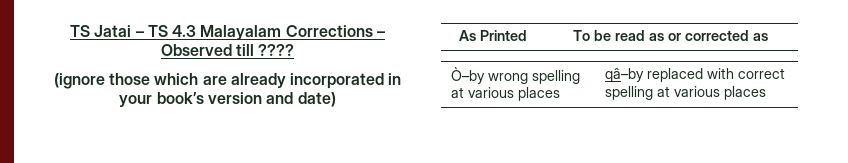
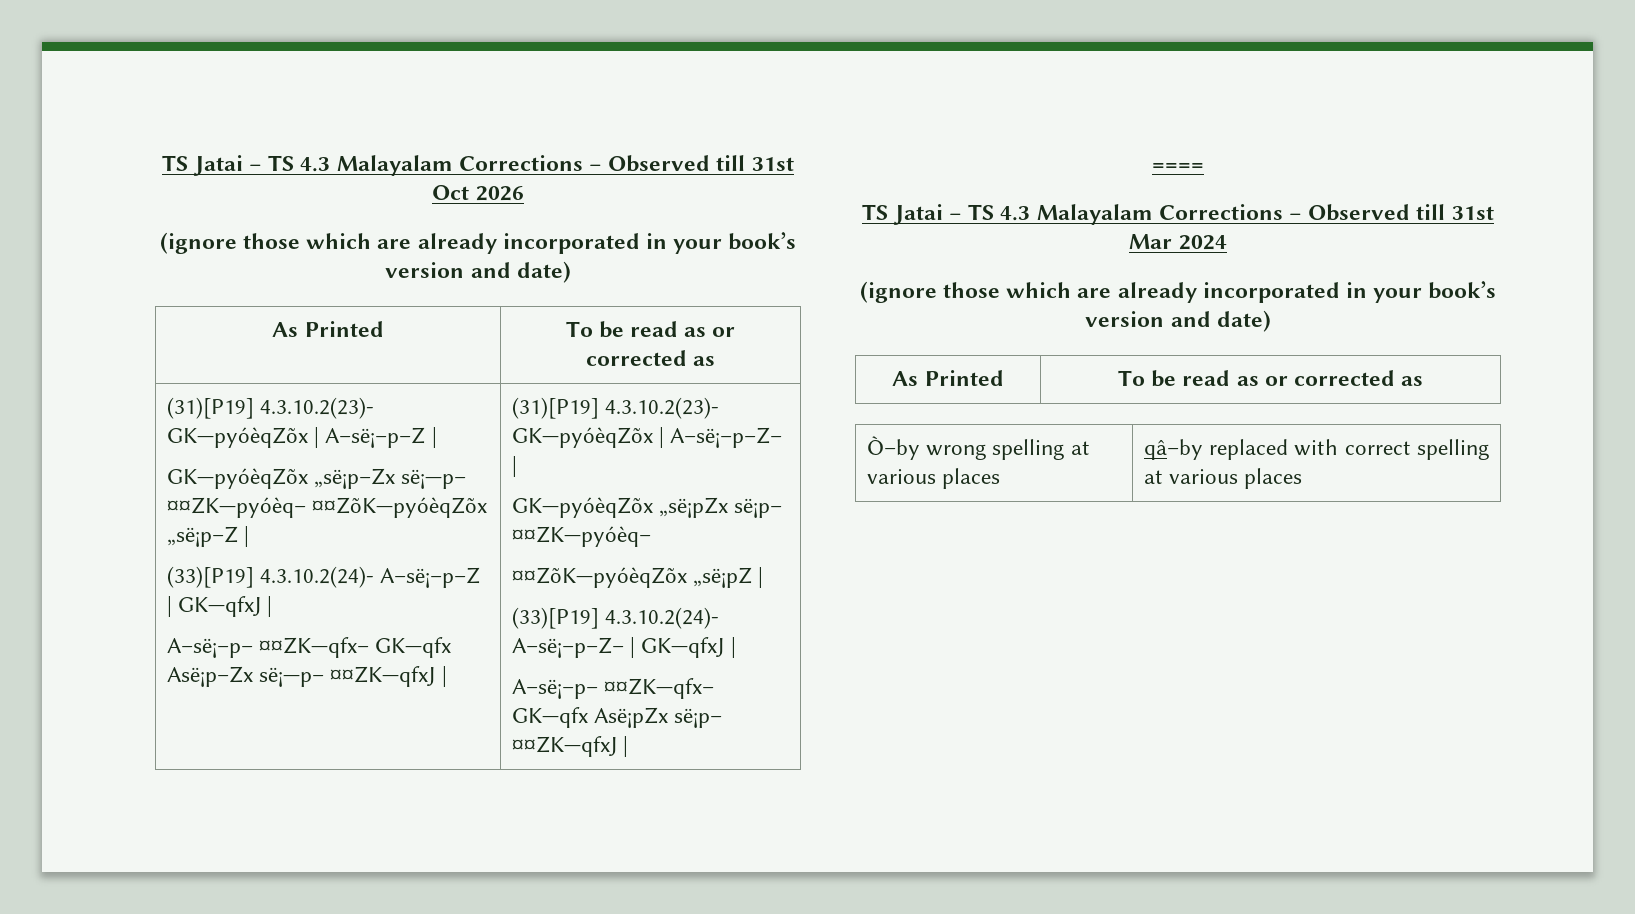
- TS Jatai – TS 4.3 Malayalam Corrections – Observed till ????
+ TS Jatai – TS 4.3 Malayalam Corrections – Observed till 31st Oct 2026
+ (ignore those which are already incorporated in your book’s version and date)
+ As Printed | To be read as or corrected as
+ (31)[P19] 4.3.10.2(23)- GK—pyóèqZõx | A–së¡–p–Z |
+ GK—pyóèqZõx „së¡p–Zx së¡—p– ¤¤ZK—pyóèq– ¤¤ZõK—pyóèqZõx „së¡p–Z |
+ (33)[P19] 4.3.10.2(24)- A–së¡–p–Z | GK—qfxJ |
+ A–së¡–p– ¤¤ZK—qfx– GK—qfx Asë¡p–Zx së¡—p– ¤¤ZK—qfxJ | | (31)[P19] 4.3.10.2(23)- GK—pyóèqZõx | A–së¡–p–Z– |
+ GK—pyóèqZõx „së¡pZx së¡p– ¤¤ZK—pyóèq–
+ ¤¤ZõK—pyóèqZõx „së¡pZ |
+ (33)[P19] 4.3.10.2(24)- A–së¡–p–Z– | GK—qfxJ |
+ A–së¡–p– ¤¤ZK—qfx– GK—qfx Asë¡pZx së¡p– ¤¤ZK—qfxJ |
+ ====
+ TS Jatai – TS 4.3 Malayalam Corrections – Observed till 31st Mar 2024

